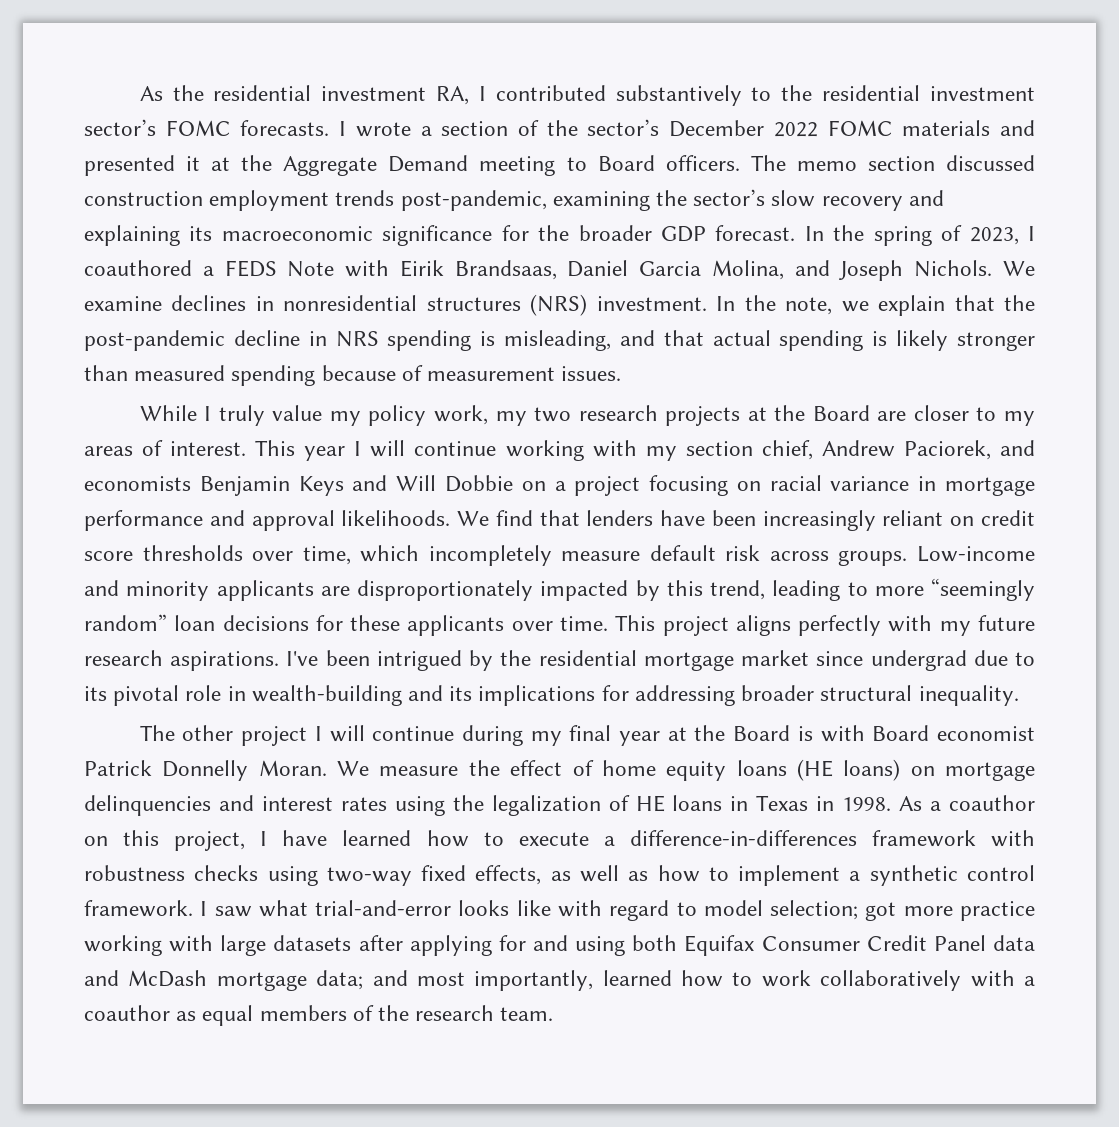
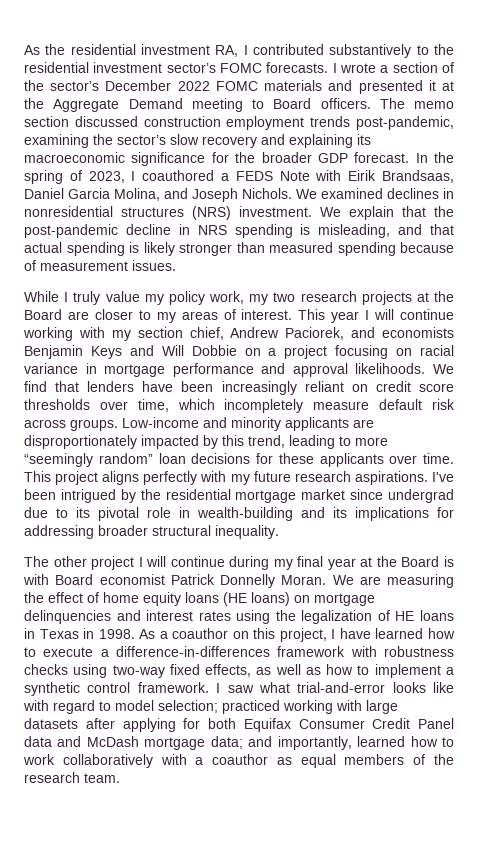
- We examine declines in nonresidential structures (NRS) investment.
+ We examined declines in nonresidential structures (NRS) investment.
- In the note, we explain that the post-pandemic decline in NRS spending is misleading, and that actual spending is likely stronger than measured spending because of measurement issues.
+ We explain that the post-pandemic decline in NRS spending is misleading, and that actual spending is likely stronger than measured spending because of measurement issues.
- We measure the effect of home equity loans (HE loans) on mortgage delinquencies and interest rates using the legalization of HE loans in Texas in 1998.
+ We are measuring the effect of home equity loans (HE loans) on mortgage delinquencies and interest rates using the legalization of HE loans in Texas in 1998.
- I saw what trial-and-error looks like with regard to model selection; got more practice working with large datasets after applying for and using both Equifax Consumer Credit Panel data and McDash mortgage data; and most importantly, learned how to work collaboratively with a coauthor as equal members of the research team.
+ I saw what trial-and-error looks like with regard to model selection; practiced working with large datasets after applying for both Equifax Consumer Credit Panel data and McDash mortgage data; and importantly, learned how to work collaboratively with a coauthor as equal members of the research team.

